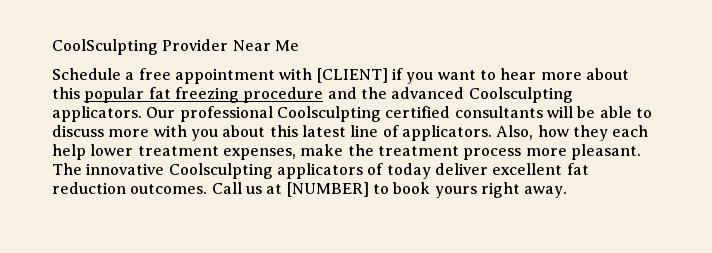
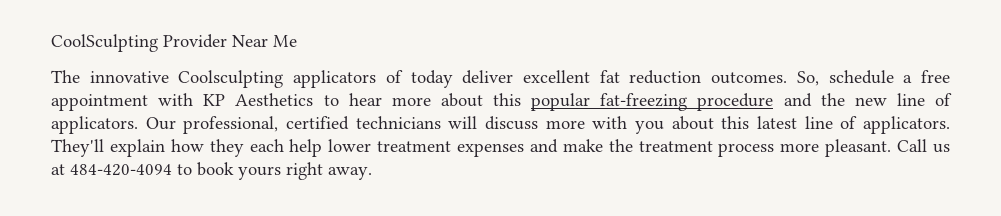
- Schedule a free appointment with [CLIENT] if you want to hear more about this popular fat freezing procedure and the advanced Coolsculpting applicators. Our professional Coolsculpting certified consultants will be able to discuss more with you about this latest line of applicators. Also, how they each help lower treatment expenses, make the treatment process more pleasant.
+ So, schedule a free appointment with KP Aesthetics to hear more about this popular fat-freezing procedure and the new line of applicators. Our professional, certified technicians will discuss more with you about this latest line of applicators. They'll explain how they each help lower treatment expenses and make the treatment process more pleasant.
- Call us at [NUMBER] to book yours right away.
+ Call us at 484-420-4094 to book yours right away.

